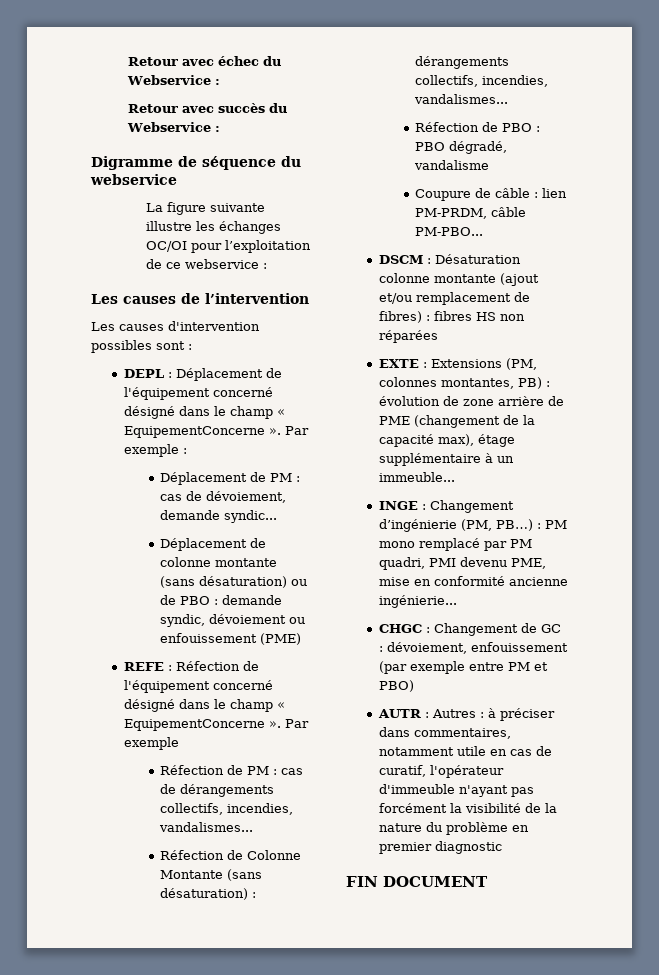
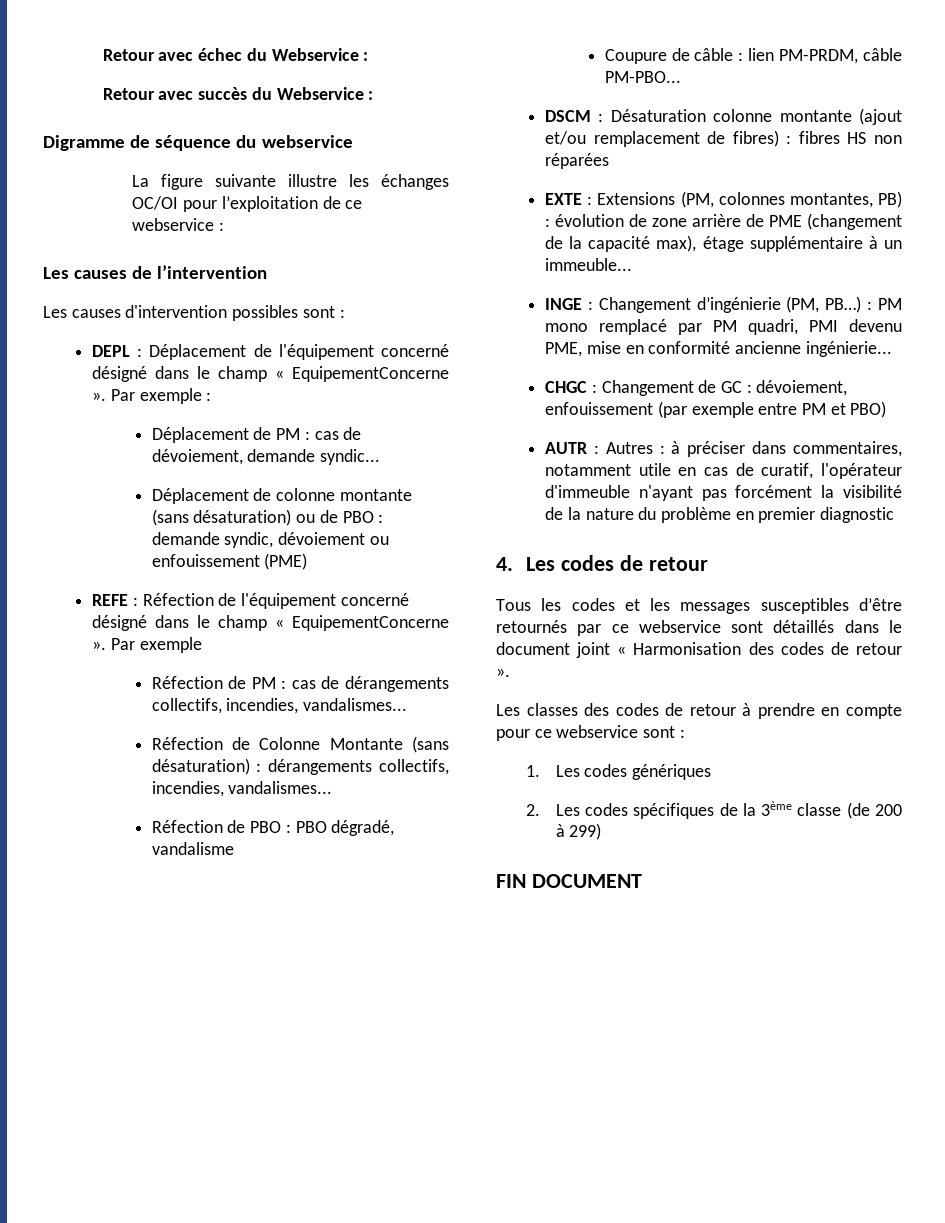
+ 4. Les codes de retour
+ Tous les codes et les messages susceptibles d’être retournés par ce webservice sont détaillés dans le document joint « Harmonisation des codes de retour ».
+ Les classes des codes de retour à prendre en compte pour ce webservice sont :
+ 1. Les codes génériques
+ 2. Les codes spécifiques de la 3ème classe (de 200 à 299)

